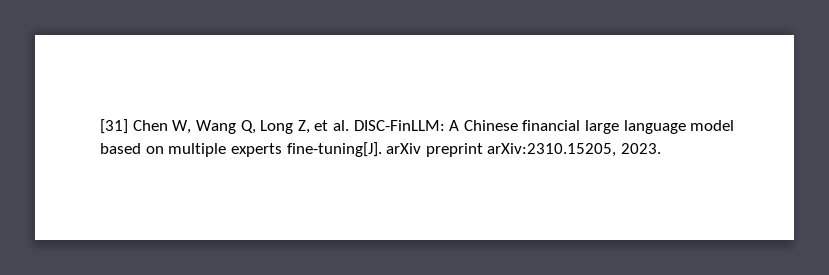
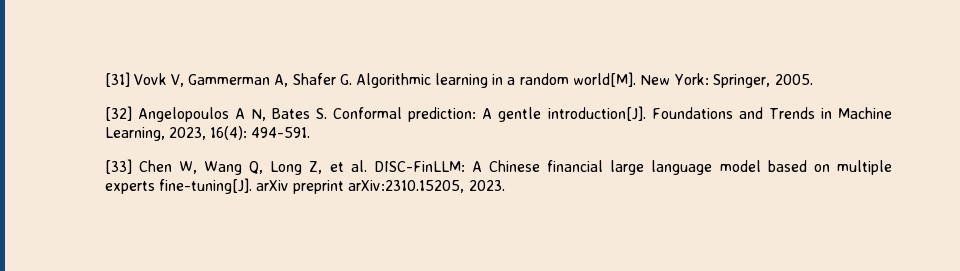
- [31] Chen W, Wang Q, Long Z, et al. DISC-FinLLM: A Chinese financial large language model based on multiple experts fine-tuning[J]. arXiv preprint arXiv:2310.15205, 2023.
+ [31] Vovk V, Gammerman A, Shafer G. Algorithmic learning in a random world[M]. New York: Springer, 2005.
+ [32] Angelopoulos A N, Bates S. Conformal prediction: A gentle introduction[J]. Foundations and Trends in Machine Learning, 2023, 16(4): 494-591.
+ [33] Chen W, Wang Q, Long Z, et al. DISC-FinLLM: A Chinese financial large language model based on multiple experts fine-tuning[J]. arXiv preprint arXiv:2310.15205, 2023.

